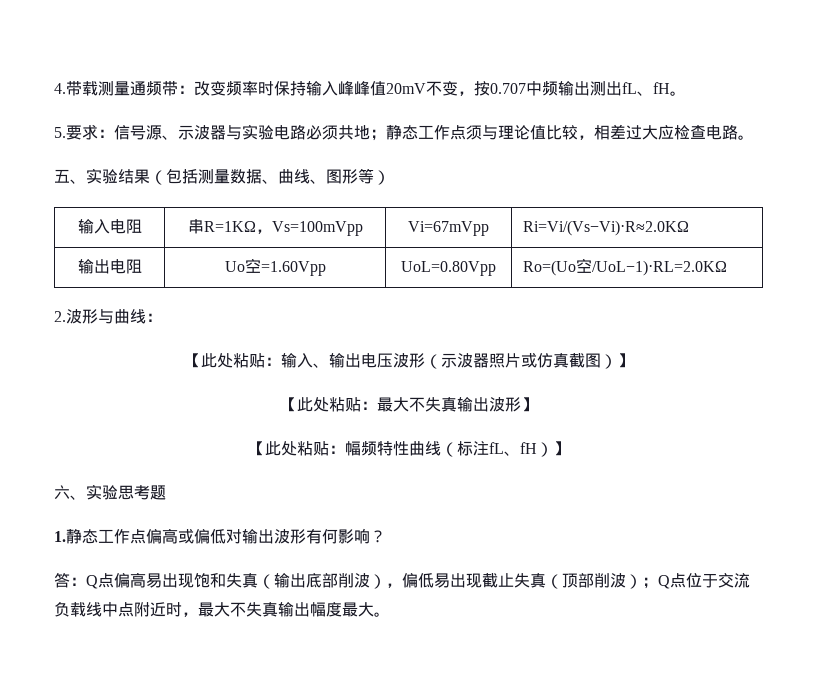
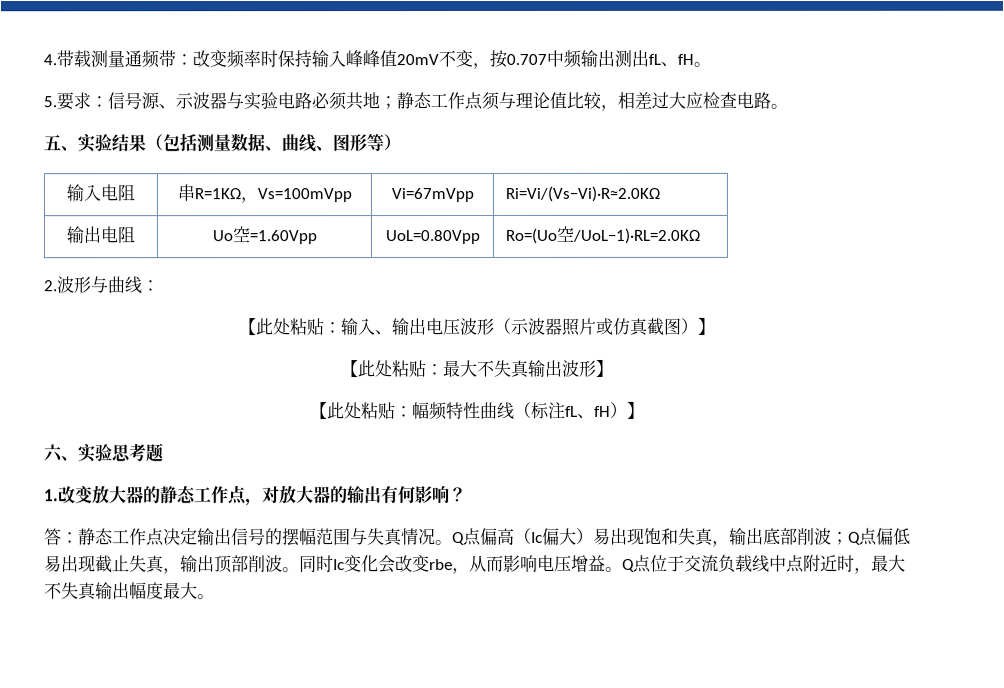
- 1.静态工作点偏高或偏低对输出波形有何影响？
- 答：Q点偏高易出现饱和失真（输出底部削波），偏低易出现截止失真（顶部削波）；Q点位于交流负载线中点附近时，最大不失真输出幅度最大。
+ 1.改变放大器的静态工作点，对放大器的输出有何影响？
+ 答：静态工作点决定输出信号的摆幅范围与失真情况。Q点偏高（Ic偏大）易出现饱和失真，输出底部削波；Q点偏低易出现截止失真，输出顶部削波。同时Ic变化会改变rbe，从而影响电压增益。Q点位于交流负载线中点附近时，最大不失真输出幅度最大。

